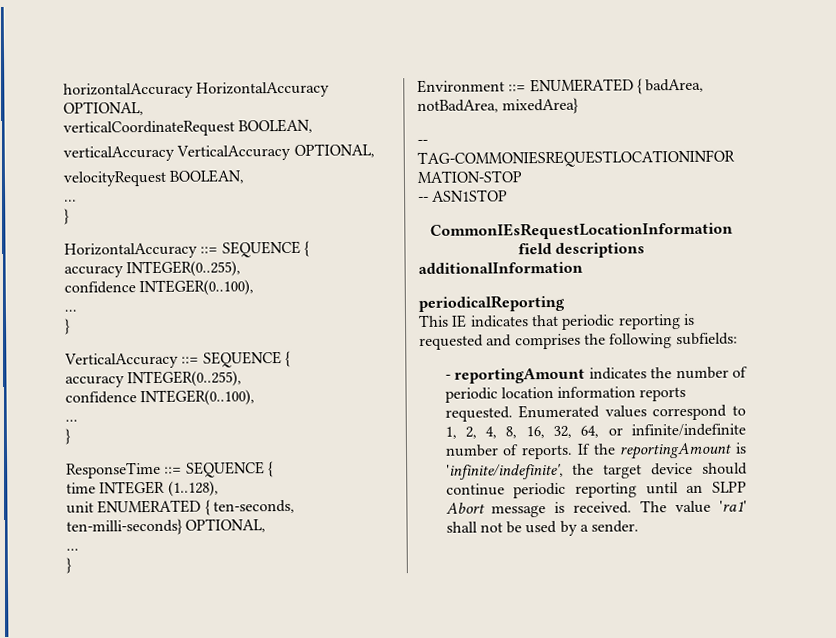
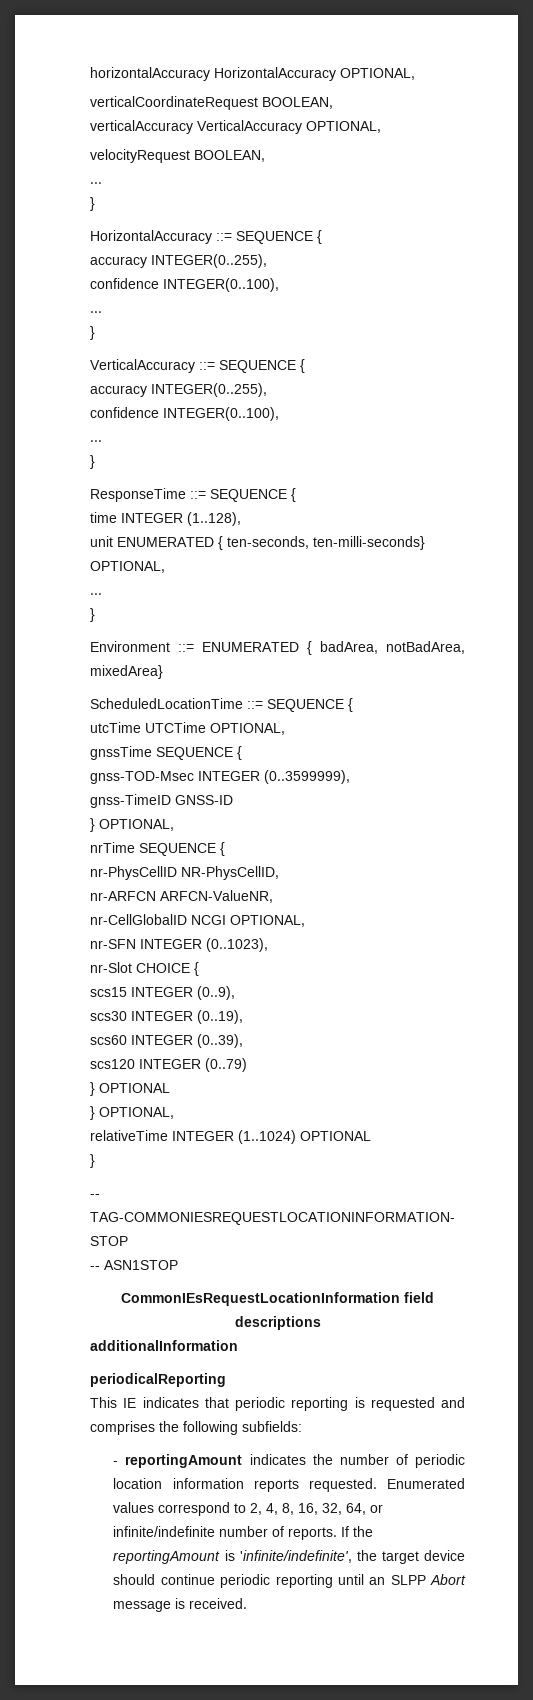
+ ScheduledLocationTime ::= SEQUENCE {
+ utcTime UTCTime OPTIONAL,
+ gnssTime SEQUENCE {
+ gnss-TOD-Msec INTEGER (0..3599999),
+ gnss-TimeID GNSS-ID
+ } OPTIONAL,
+ nrTime SEQUENCE {
+ nr-PhysCellID NR-PhysCellID,
+ nr-ARFCN ARFCN-ValueNR,
+ nr-CellGlobalID NCGI OPTIONAL,
+ nr-SFN INTEGER (0..1023),
+ nr-Slot CHOICE {
+ scs15 INTEGER (0..9),
+ scs30 INTEGER (0..19),
+ scs60 INTEGER (0..39),
+ scs120 INTEGER (0..79)
+ } OPTIONAL
+ } OPTIONAL,
+ relativeTime INTEGER (1..1024) OPTIONAL
+ }
- Enumerated values correspond to 1, 2, 4, 8, 16, 32, 64, or infinite/indefinite number of reports.
+ Enumerated values correspond to 2, 4, 8, 16, 32, 64, or infinite/indefinite number of reports.
- The value 'ra1' shall not be used by a sender.

